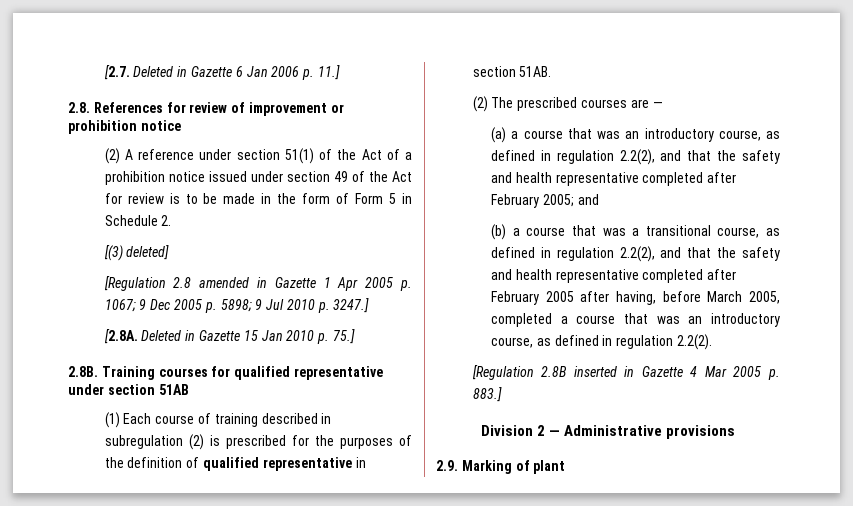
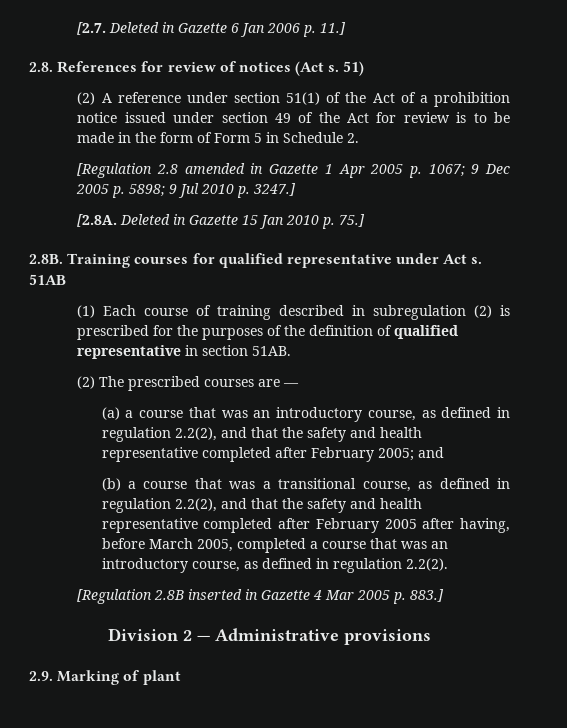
- 2.8. References for review of improvement or prohibition notice
+ 2.8. References for review of notices (Act s. 51)
- [(3) deleted]
- 2.8B. Training courses for qualified representative under section 51AB
+ 2.8B. Training courses for qualified representative under Act s. 51AB

